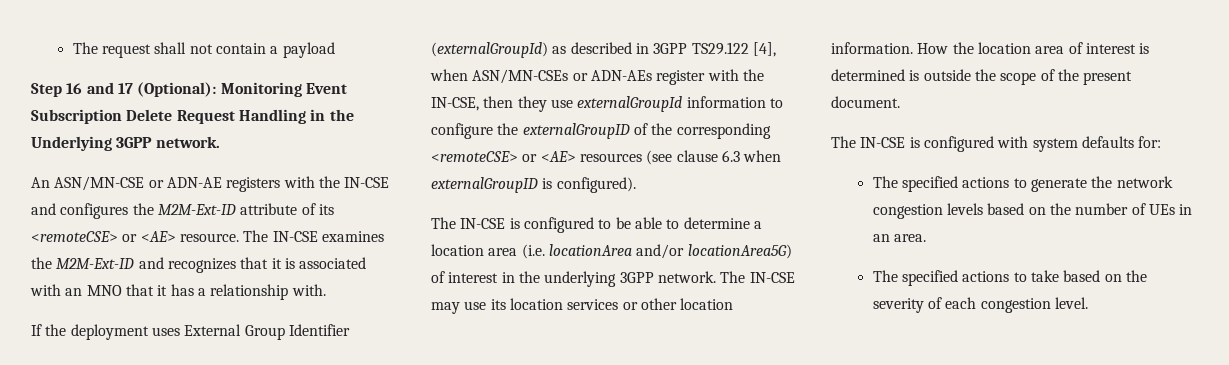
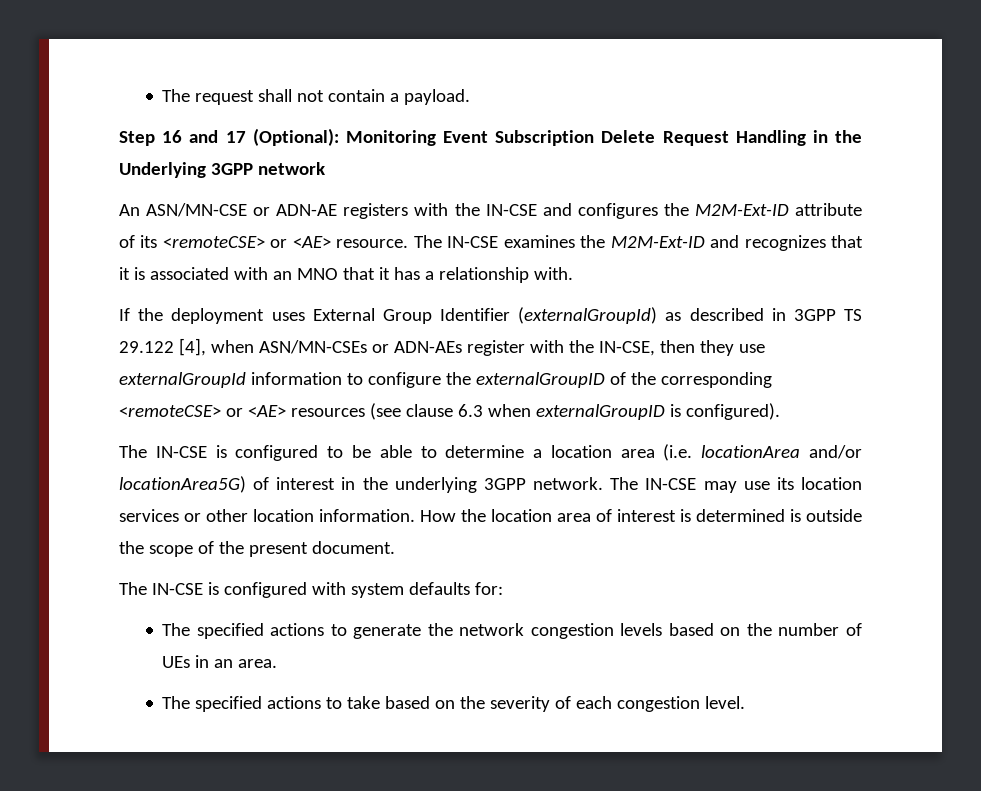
- The request shall not contain a payload
+ The request shall not contain a payload.
- Step 16 and 17 (Optional): Monitoring Event Subscription Delete Request Handling in the Underlying 3GPP network.
+ Step 16 and 17 (Optional): Monitoring Event Subscription Delete Request Handling in the Underlying 3GPP network
- If the deployment uses External Group Identifier (externalGroupId) as described in 3GPP TS29.122 [4], when ASN/MN-CSEs or ADN-AEs register with the IN-CSE, then they use externalGroupId information to configure the externalGroupID of the corresponding <remoteCSE> or <AE> resources (see clause 6.3 when externalGroupID is configured).
+ If the deployment uses External Group Identifier (externalGroupId) as described in 3GPP TS 29.122 [4], when ASN/MN-CSEs or ADN-AEs register with the IN-CSE, then they use externalGroupId information to configure the externalGroupID of the corresponding <remoteCSE> or <AE> resources (see clause 6.3 when externalGroupID is configured).

